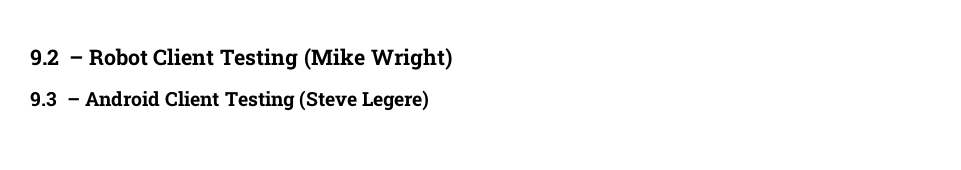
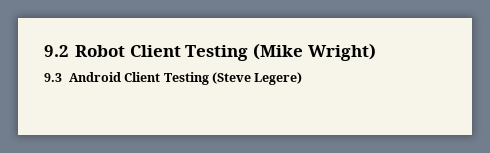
- 9.2 – Robot Client Testing (Mike Wright)
+ 9.2 Robot Client Testing (Mike Wright)
- 9.3 – Android Client Testing (Steve Legere)
+ 9.3 Android Client Testing (Steve Legere)

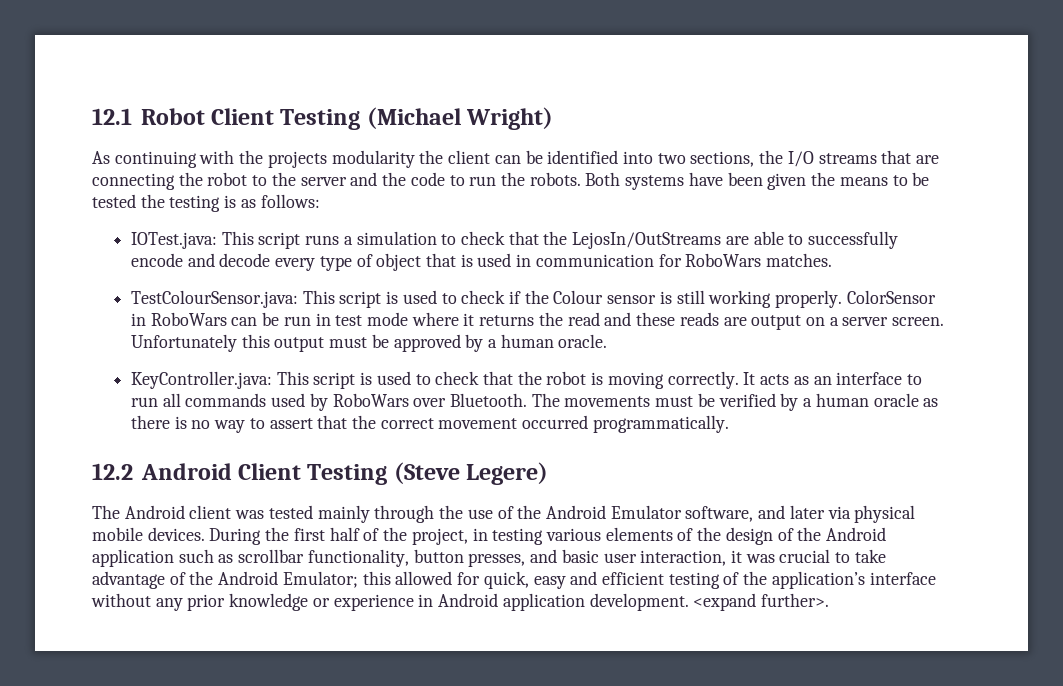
- 9.2 Robot Client Testing (Mike Wright)
+ 12.1 Robot Client Testing (Michael Wright)
- 9.3 Android Client Testing (Steve Legere)
+ As continuing with the projects modularity the client can be identified into two sections, the I/O streams that are connecting the robot to the server and the code to run the robots. Both systems have been given the means to be tested the testing is as follows:
+ IOTest.java: This script runs a simulation to check that the LejosIn/OutStreams are able to successfully encode and decode every type of object that is used in communication for RoboWars matches.
+ TestColourSensor.java: This script is used to check if the Colour sensor is still working properly. ColorSensor in RoboWars can be run in test mode where it returns the read and these reads are output on a server screen. Unfortunately this output must be approved by a human oracle.
+ KeyController.java: This script is used to check that the robot is moving correctly. It acts as an interface to run all commands used by RoboWars over Bluetooth. The movements must be verified by a human oracle as there is no way to assert that the correct movement occurred programmatically.
+ 12.2 Android Client Testing (Steve Legere)
+ The Android client was tested mainly through the use of the Android Emulator software, and later via physical mobile devices. During the first half of the project, in testing various elements of the design of the Android application such as scrollbar functionality, button presses, and basic user interaction, it was crucial to take advantage of the Android Emulator; this allowed for quick, easy and efficient testing of the application’s interface without any prior knowledge or experience in Android application development. <expand further>.

